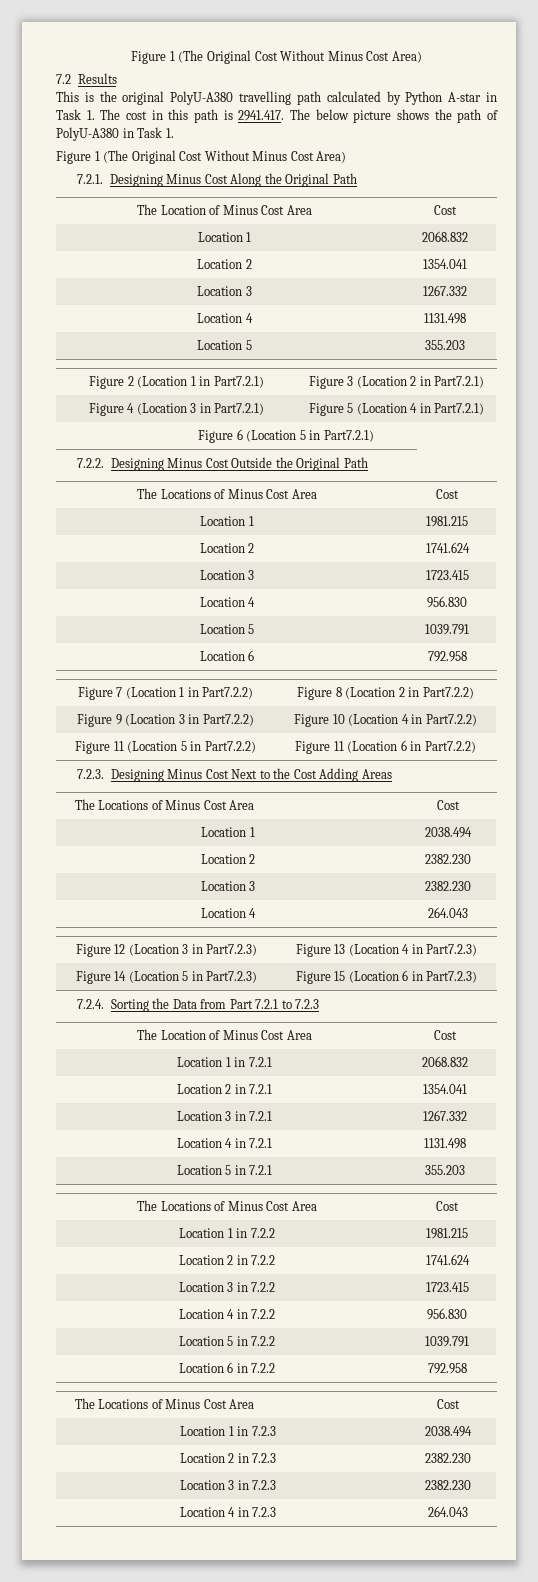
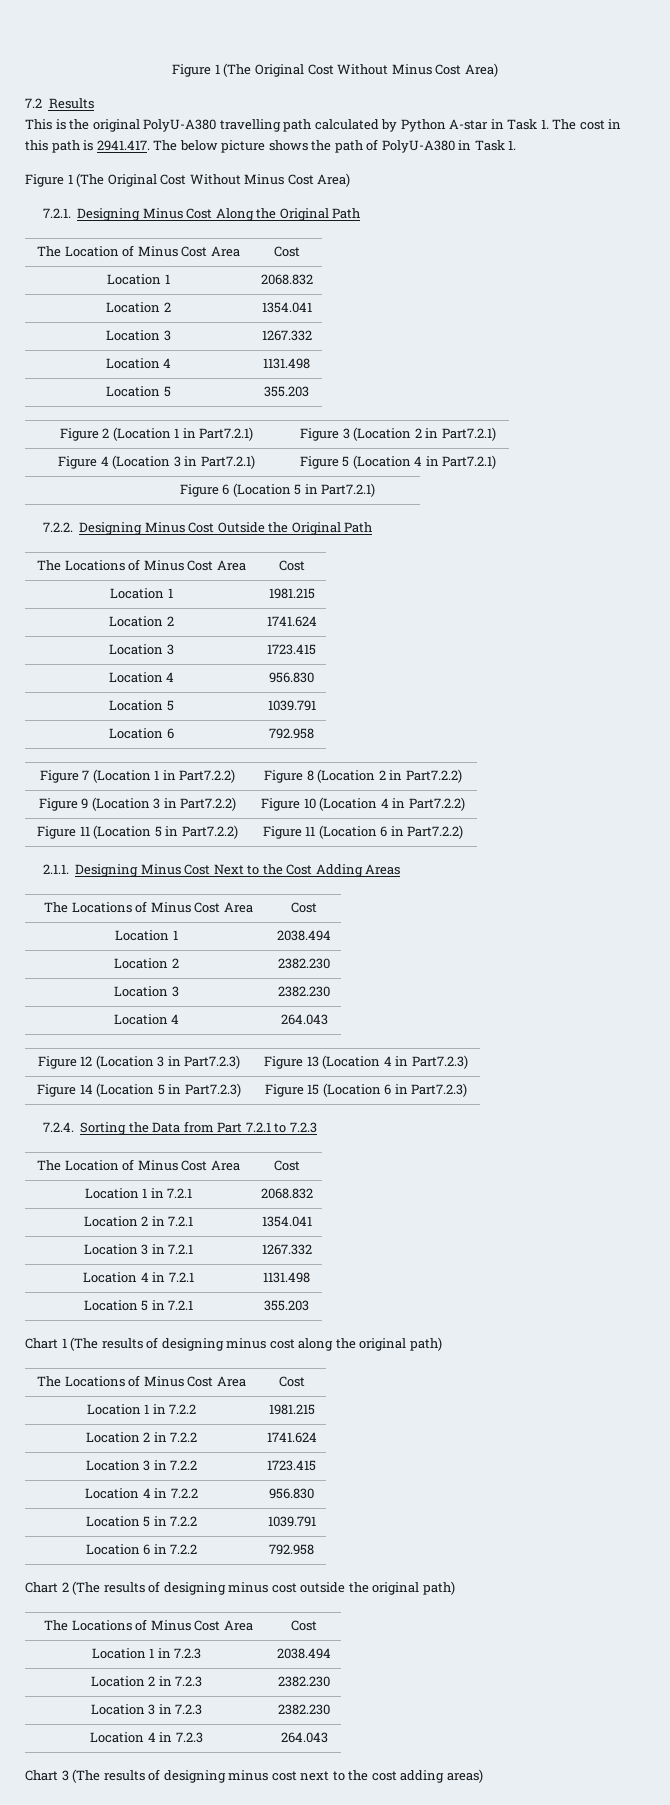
- 7.2.3. Designing Minus Cost Next to the Cost Adding Areas
+ 2.1.1. Designing Minus Cost Next to the Cost Adding Areas
+ Chart 1 (The results of designing minus cost along the original path)
+ Chart 2 (The results of designing minus cost outside the original path)
+ Chart 3 (The results of designing minus cost next to the cost adding areas)

